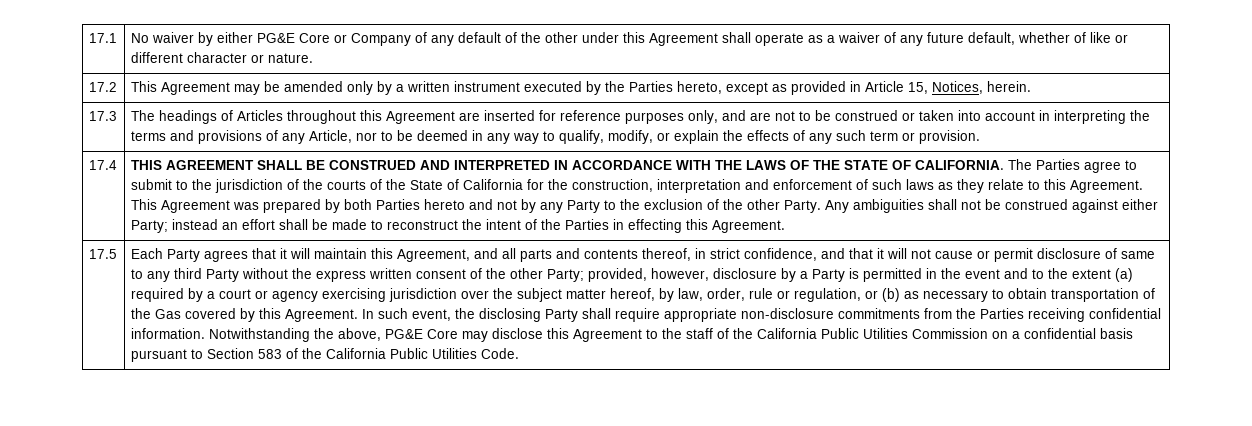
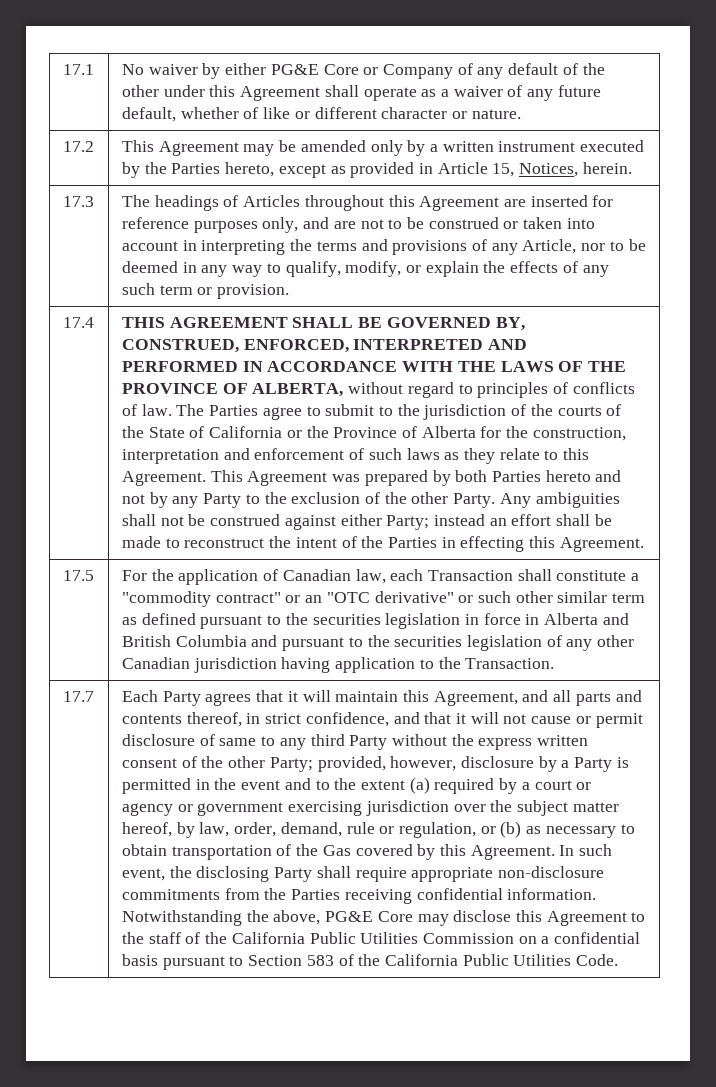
- THIS AGREEMENT SHALL BE CONSTRUED AND INTERPRETED IN ACCORDANCE WITH THE LAWS OF THE STATE OF CALIFORNIA.
+ THIS AGREEMENT SHALL BE GOVERNED BY, CONSTRUED, ENFORCED, INTERPRETED AND PERFORMED IN ACCORDANCE WITH THE LAWS OF THE PROVINCE OF ALBERTA, without regard to principles of conflicts of law.
- The Parties agree to submit to the jurisdiction of the courts of the State of California for the construction, interpretation and enforcement of such laws as they relate to this Agreement.
+ The Parties agree to submit to the jurisdiction of the courts of the State of California or the Province of Alberta for the construction, interpretation and enforcement of such laws as they relate to this Agreement.
+ For the application of Canadian law, each Transaction shall constitute a "commodity contract" or an "OTC derivative" or such other similar term as defined pursuant to the securities legislation in force in Alberta and British Columbia and pursuant to the securities legislation of any other Canadian jurisdiction having application to the Transaction.
+ 17.7
- provided, however, disclosure by a Party is permitted in the event and to the extent (a) required by a court or agency exercising jurisdiction over the subject matter hereof, by law, order, rule or regulation, or (b) as necessary to obtain transportation of the Gas covered by this Agreement.
+ provided, however, disclosure by a Party is permitted in the event and to the extent (a) required by a court or agency or government exercising jurisdiction over the subject matter hereof, by law, order, demand, rule or regulation, or (b) as necessary to obtain transportation of the Gas covered by this Agreement.

